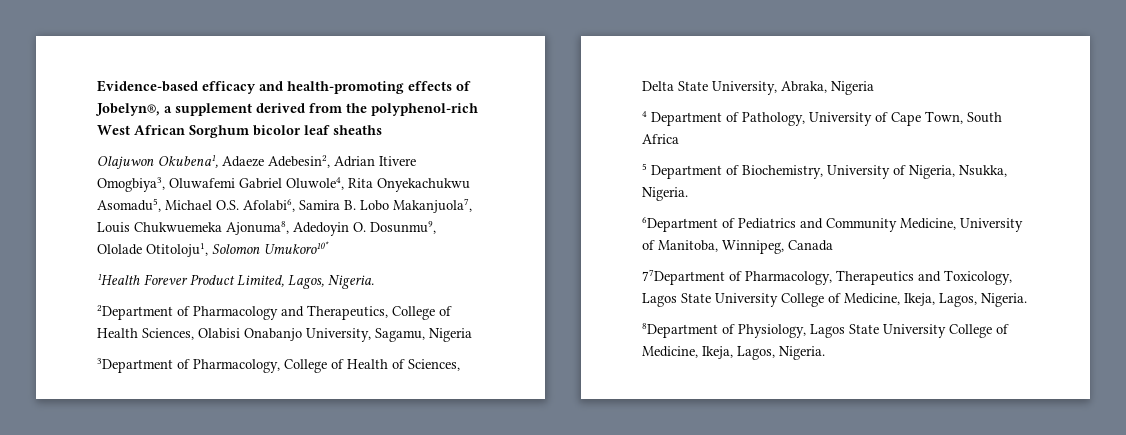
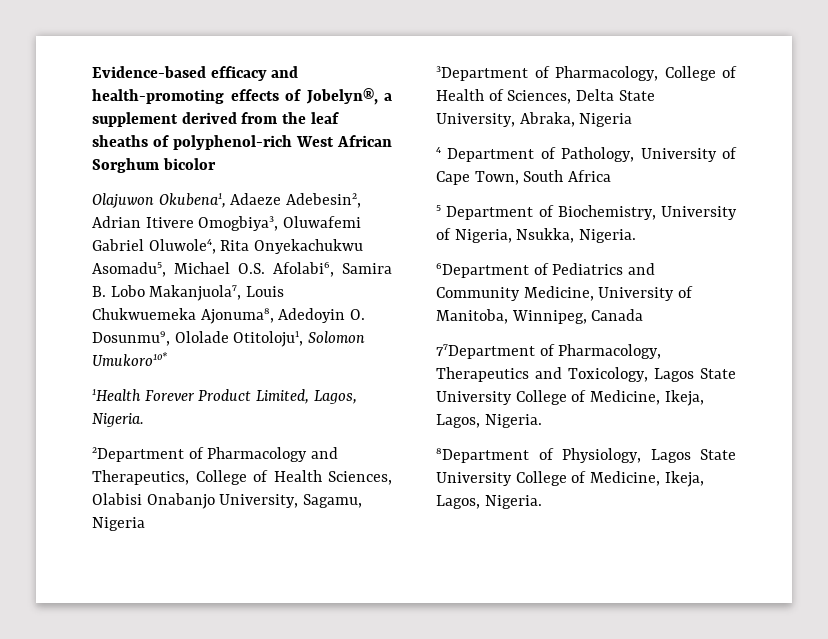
- Evidence-based efficacy and health-promoting effects of Jobelyn®, a supplement derived from the polyphenol-rich West African Sorghum bicolor leaf sheaths
+ Evidence-based efficacy and health-promoting effects of Jobelyn®, a supplement derived from the leaf sheaths of polyphenol-rich West African Sorghum bicolor

